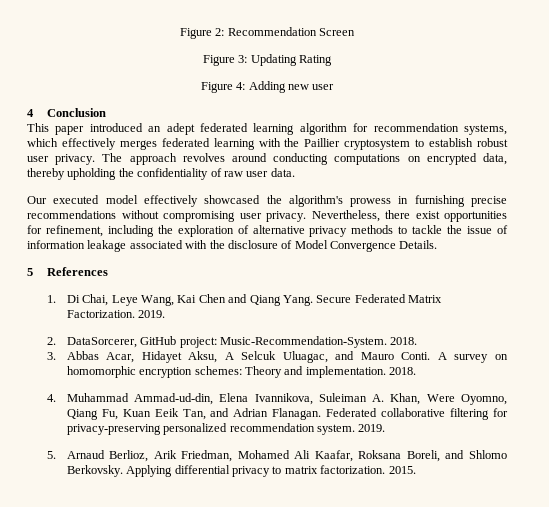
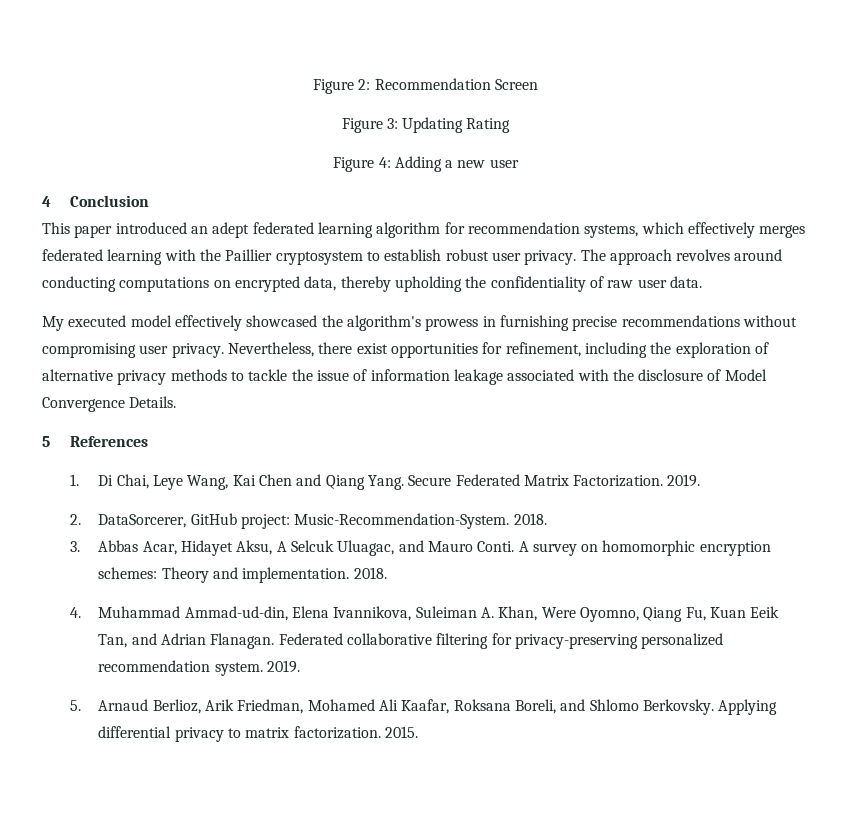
- Figure 4: Adding new user
+ Figure 4: Adding a new user
- Our executed model effectively showcased the algorithm's prowess in furnishing precise recommendations without compromising user privacy.
+ My executed model effectively showcased the algorithm's prowess in furnishing precise recommendations without compromising user privacy.

